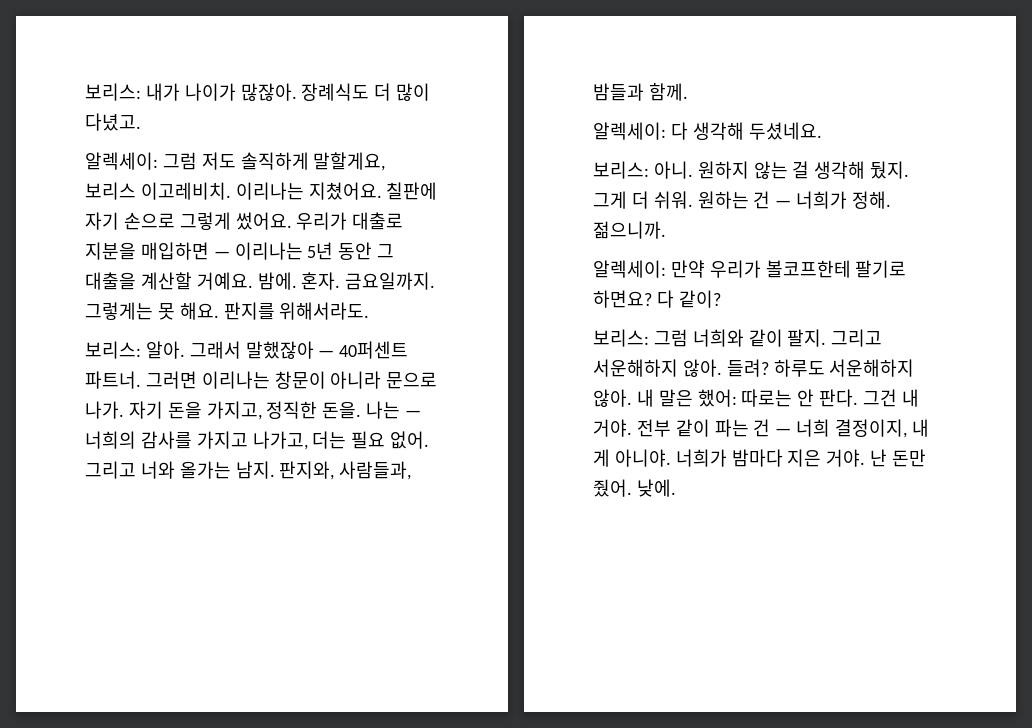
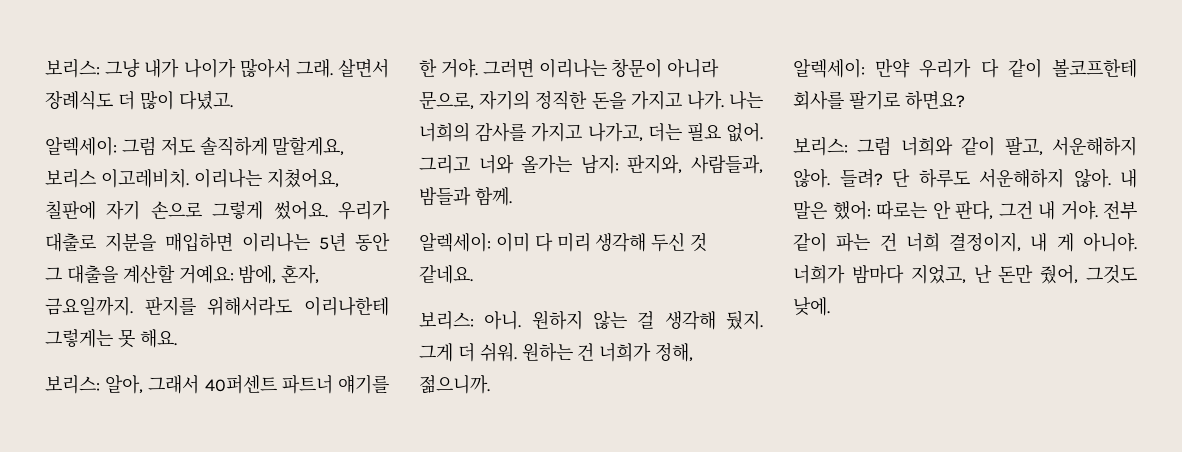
- 보리스: 내가 나이가 많잖아. 장례식도 더 많이 다녔고.
+ 보리스: 그냥 내가 나이가 많아서 그래. 살면서 장례식도 더 많이 다녔고.
- 이리나는 지쳤어요. 칠판에 자기 손으로 그렇게 썼어요.
+ 이리나는 지쳤어요, 칠판에 자기 손으로 그렇게 썼어요.
- 우리가 대출로 지분을 매입하면 — 이리나는 5년 동안 그 대출을 계산할 거예요. 밤에. 혼자. 금요일까지. 그렇게는 못 해요. 판지를 위해서라도.
- 보리스: 알아. 그래서 말했잖아 — 40퍼센트 파트너. 그러면 이리나는 창문이 아니라 문으로 나가. 자기 돈을 가지고, 정직한 돈을. 나는 — 너희의 감사를 가지고 나가고, 더는 필요 없어.
+ 우리가 대출로 지분을 매입하면 이리나는 5년 동안 그 대출을 계산할 거예요: 밤에, 혼자, 금요일까지. 판지를 위해서라도 이리나한테 그렇게는 못 해요.
+ 보리스: 알아, 그래서 40퍼센트 파트너 얘기를 한 거야. 그러면 이리나는 창문이 아니라 문으로, 자기의 정직한 돈을 가지고 나가. 나는 너희의 감사를 가지고 나가고, 더는 필요 없어.
- 그리고 너와 올가는 남지. 판지와, 사람들과, 밤들과 함께.
+ 그리고 너와 올가는 남지: 판지와, 사람들과, 밤들과 함께.
- 알렉세이: 다 생각해 두셨네요.
+ 알렉세이: 이미 다 미리 생각해 두신 것 같네요.
- 원하는 건 — 너희가 정해. 젊으니까.
+ 원하는 건 너희가 정해, 젊으니까.
- 알렉세이: 만약 우리가 볼코프한테 팔기로 하면요? 다 같이?
+ 알렉세이: 만약 우리가 다 같이 볼코프한테 회사를 팔기로 하면요?
- 보리스: 그럼 너희와 같이 팔지. 그리고 서운해하지 않아.
+ 보리스: 그럼 너희와 같이 팔고, 서운해하지 않아.
- 하루도 서운해하지 않아.
+ 단 하루도 서운해하지 않아.
- 내 말은 했어: 따로는 안 판다. 그건 내 거야.
+ 내 말은 했어: 따로는 안 판다, 그건 내 거야.
- 전부 같이 파는 건 — 너희 결정이지, 내 게 아니야.
+ 전부 같이 파는 건 너희 결정이지, 내 게 아니야.
- 너희가 밤마다 지은 거야. 난 돈만 줬어. 낮에.
+ 너희가 밤마다 지었고, 난 돈만 줬어, 그것도 낮에.

